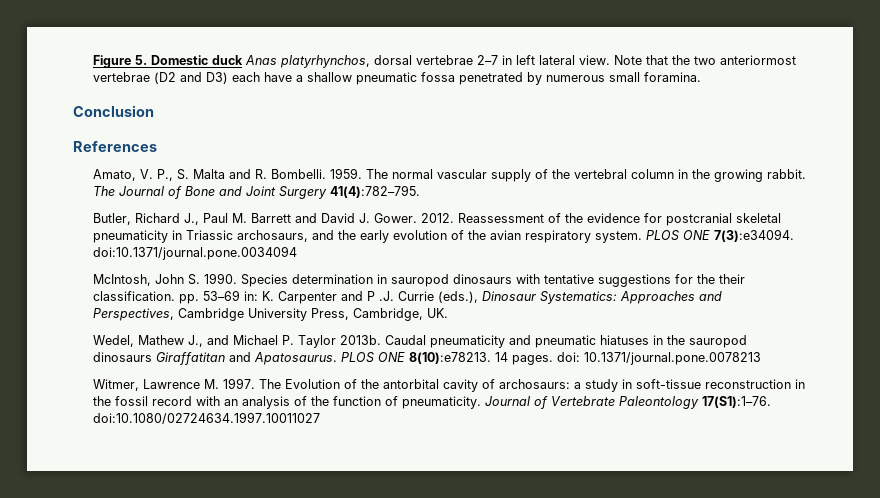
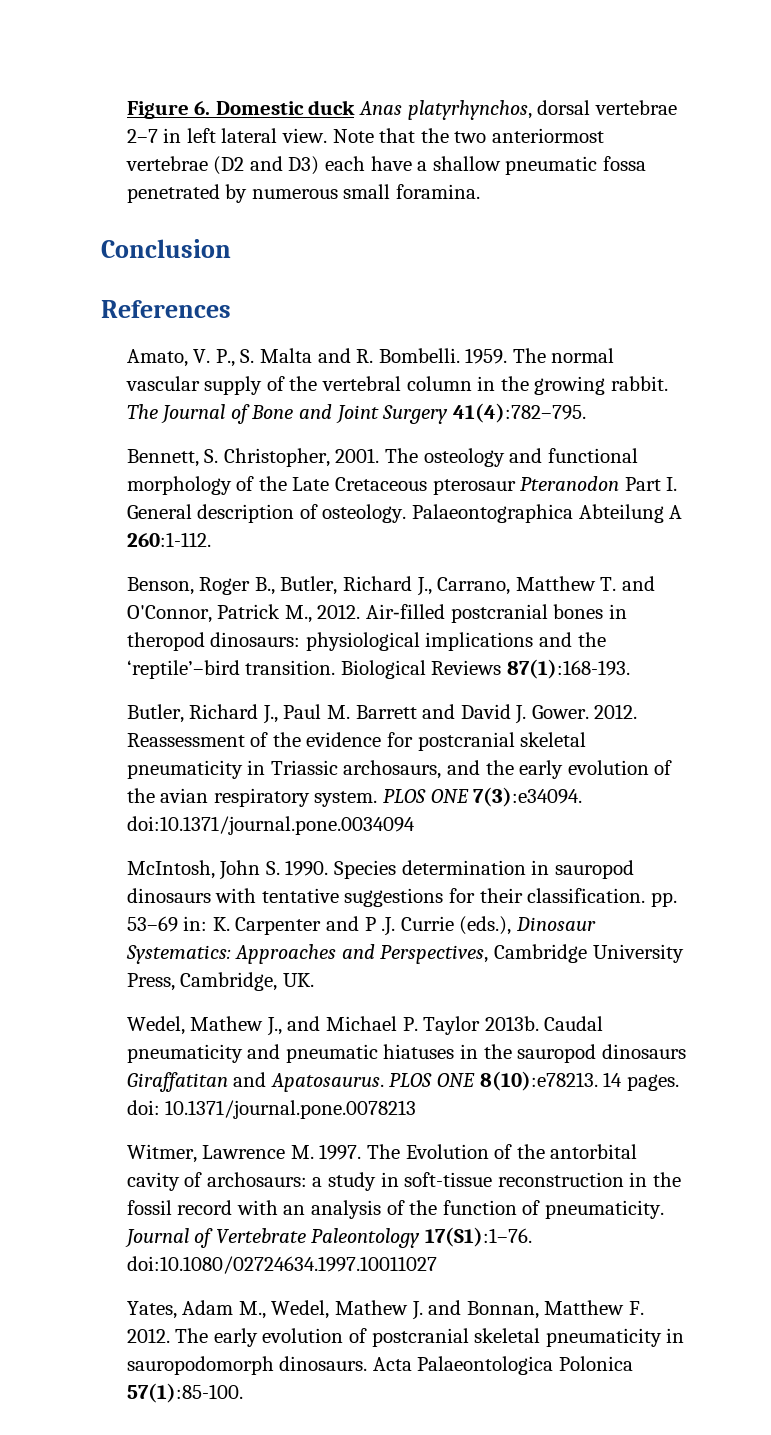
- Figure 5. Domestic duck Anas platyrhynchos, dorsal vertebrae 2–7 in left lateral view.
+ Figure 6. Domestic duck Anas platyrhynchos, dorsal vertebrae 2–7 in left lateral view.
+ Bennett, S. Christopher, 2001. The osteology and functional morphology of the Late Cretaceous pterosaur Pteranodon Part I. General description of osteology. Palaeontographica Abteilung A 260:1-112.
+ Benson, Roger B., Butler, Richard J., Carrano, Matthew T. and O'Connor, Patrick M., 2012. Air‐filled postcranial bones in theropod dinosaurs: physiological implications and the ‘reptile’–bird transition. Biological Reviews 87(1):168-193.
- Species determination in sauropod dinosaurs with tentative suggestions for the their classification. pp. 53–69 in: K. Carpenter and P .J. Currie (eds.), Dinosaur Systematics: Approaches and Perspectives, Cambridge University Press, Cambridge, UK.
+ Species determination in sauropod dinosaurs with tentative suggestions for their classification. pp. 53–69 in: K. Carpenter and P .J. Currie (eds.), Dinosaur Systematics: Approaches and Perspectives, Cambridge University Press, Cambridge, UK.
+ Yates, Adam M., Wedel, Mathew J. and Bonnan, Matthew F. 2012. The early evolution of postcranial skeletal pneumaticity in sauropodomorph dinosaurs. Acta Palaeontologica Polonica 57(1):85-100.

